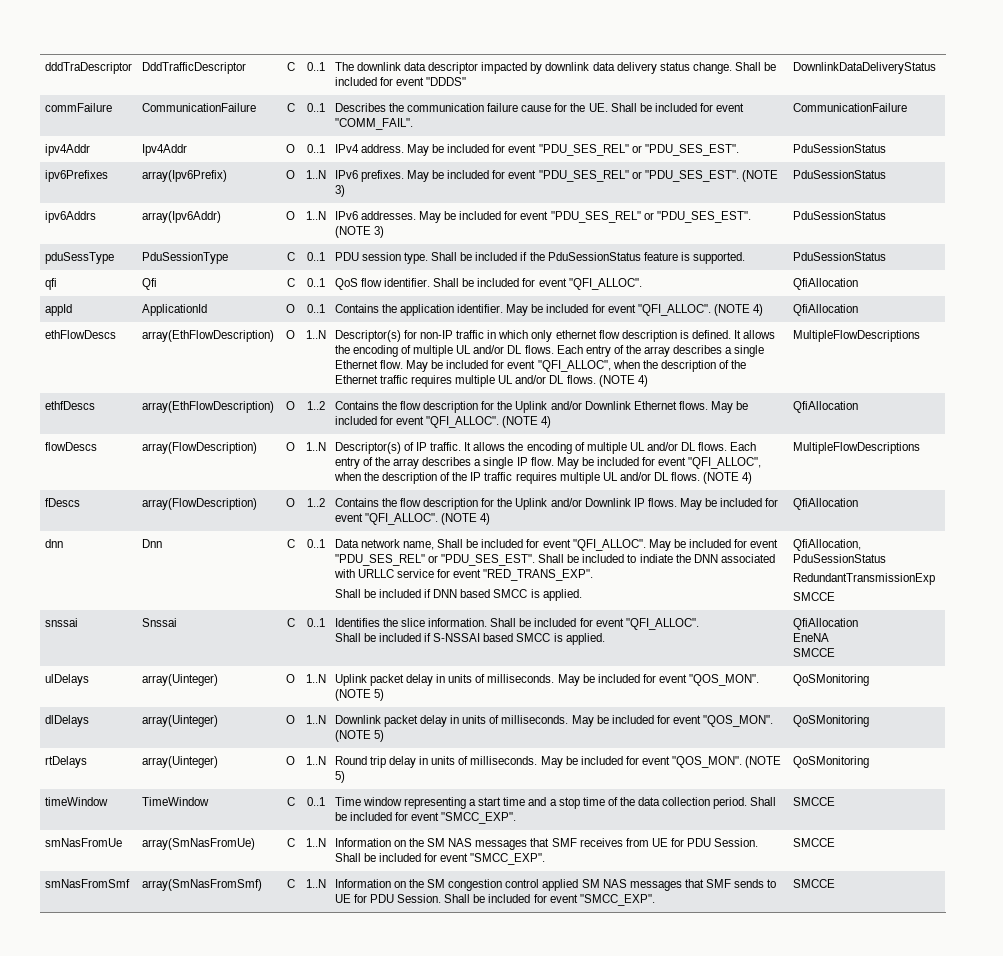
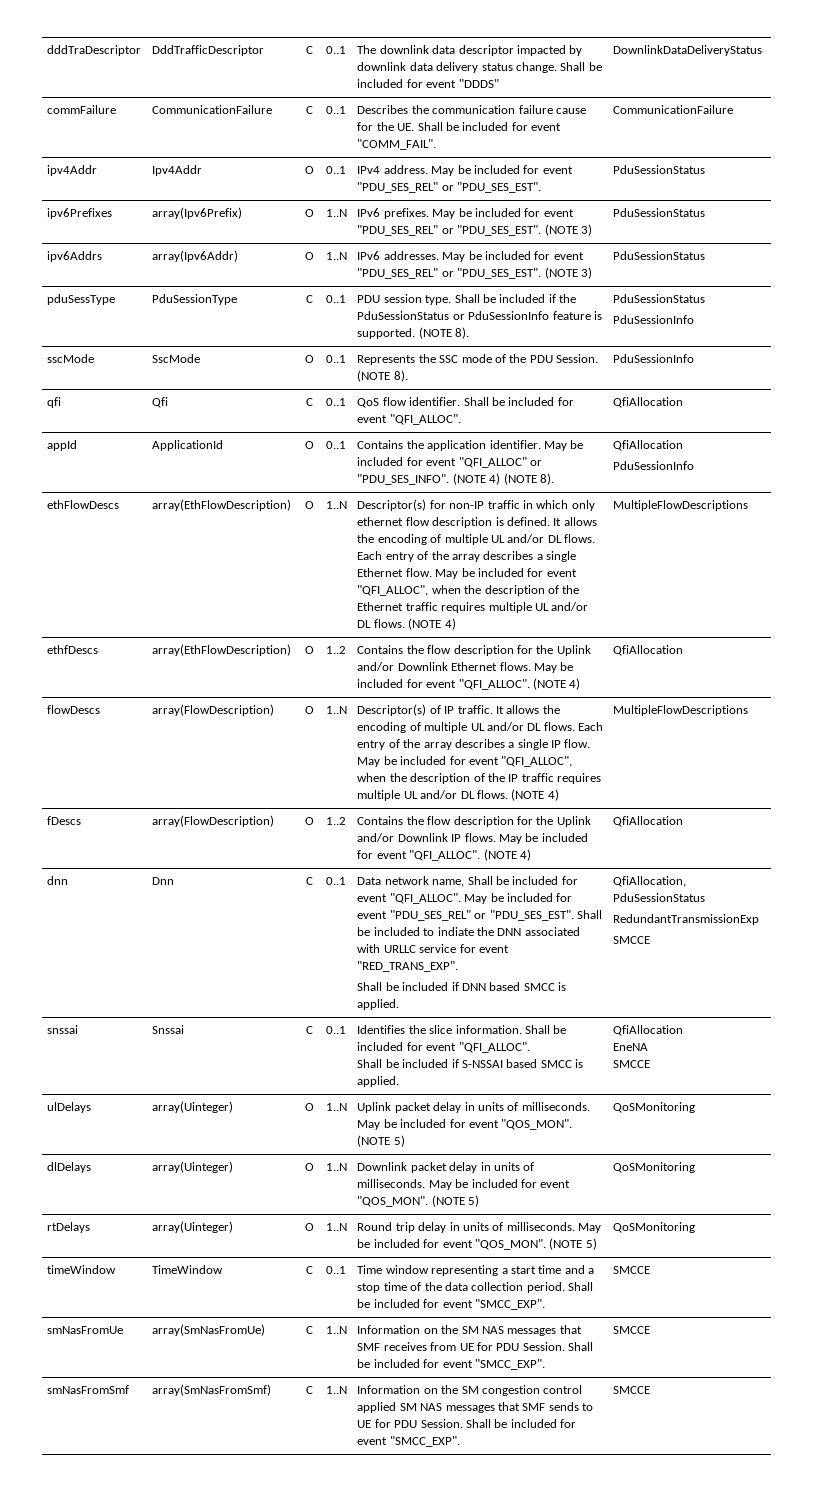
- pduSessType | PduSessionType | C | 0..1 | PDU session type. Shall be included if the PduSessionStatus feature is supported. | PduSessionStatus
+ pduSessType | PduSessionType | C | 0..1 | PDU session type. Shall be included if the PduSessionStatus or PduSessionInfo feature is supported. (NOTE 8). | PduSessionStatus
+ PduSessionInfo
+ sscMode | SscMode | O | 0..1 | Represents the SSC mode of the PDU Session. (NOTE 8). | PduSessionInfo
- appId | ApplicationId | O | 0..1 | Contains the application identifier. May be included for event "QFI_ALLOC". (NOTE 4) | QfiAllocation
+ appId | ApplicationId | O | 0..1 | Contains the application identifier. May be included for event "QFI_ALLOC" or "PDU_SES_INFO". (NOTE 4) (NOTE 8). | QfiAllocation
+ PduSessionInfo

